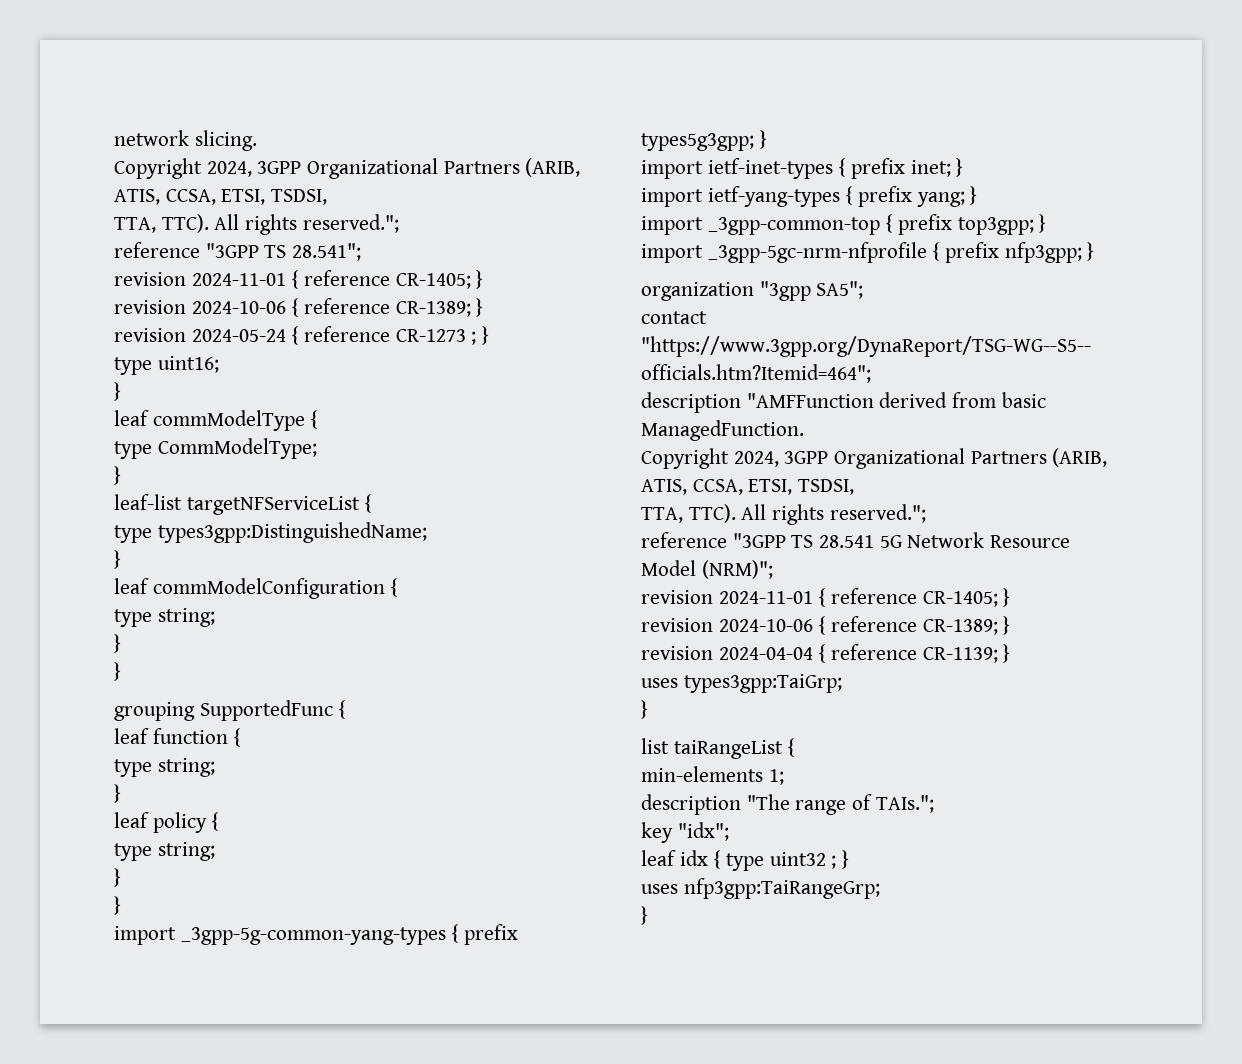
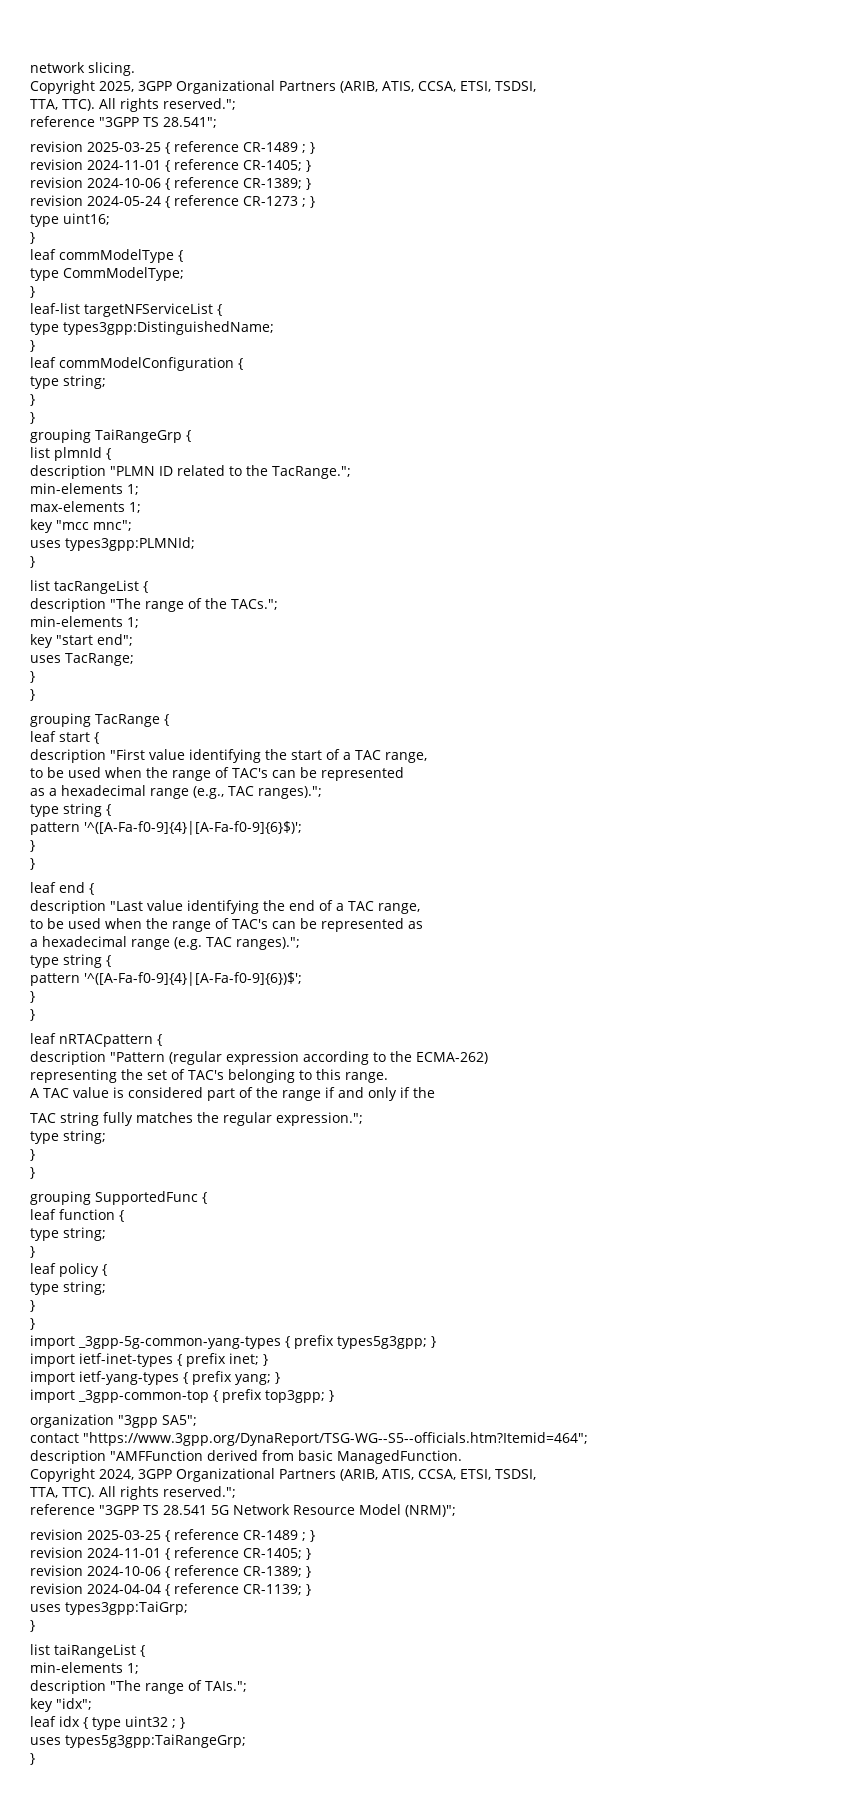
  network slicing.
- Copyright 2024, 3GPP Organizational Partners (ARIB, ATIS, CCSA, ETSI, TSDSI,
+ Copyright 2025, 3GPP Organizational Partners (ARIB, ATIS, CCSA, ETSI, TSDSI,
  reference "3GPP TS 28.541";
+ revision 2025-03-25 { reference CR-1489 ; }
+ grouping TaiRangeGrp {
+ list plmnId {
+ description "PLMN ID related to the TacRange.";
+ min-elements 1;
+ max-elements 1;
+ key "mcc mnc";
+ uses types3gpp:PLMNId;
+ }
+ list tacRangeList {
+ description "The range of the TACs.";
+ min-elements 1;
+ key "start end";
+ uses TacRange;
+ }
+ }
+ grouping TacRange {
+ leaf start {
+ description "First value identifying the start of a TAC range,
+ to be used when the range of TAC's can be represented
+ as a hexadecimal range (e.g., TAC ranges).";
+ type string {
+ pattern '^([A-Fa-f0-9]{4}|[A-Fa-f0-9]{6}$)';
+ }
+ }
+ leaf end {
+ description "Last value identifying the end of a TAC range,
+ to be used when the range of TAC's can be represented as
+ a hexadecimal range (e.g. TAC ranges).";
+ type string {
+ pattern '^([A-Fa-f0-9]{4}|[A-Fa-f0-9]{6})$';
+ }
+ }
+ leaf nRTACpattern {
+ description "Pattern (regular expression according to the ECMA-262)
+ representing the set of TAC's belonging to this range.
+ A TAC value is considered part of the range if and only if the
+ TAC string fully matches the regular expression.";
+ type string;
+ }
+ }
- import _3gpp-5gc-nrm-nfprofile { prefix nfp3gpp; }
  reference "3GPP TS 28.541 5G Network Resource Model (NRM)";
+ revision 2025-03-25 { reference CR-1489 ; }
- uses nfp3gpp:TaiRangeGrp;
+ uses types5g3gpp:TaiRangeGrp;

